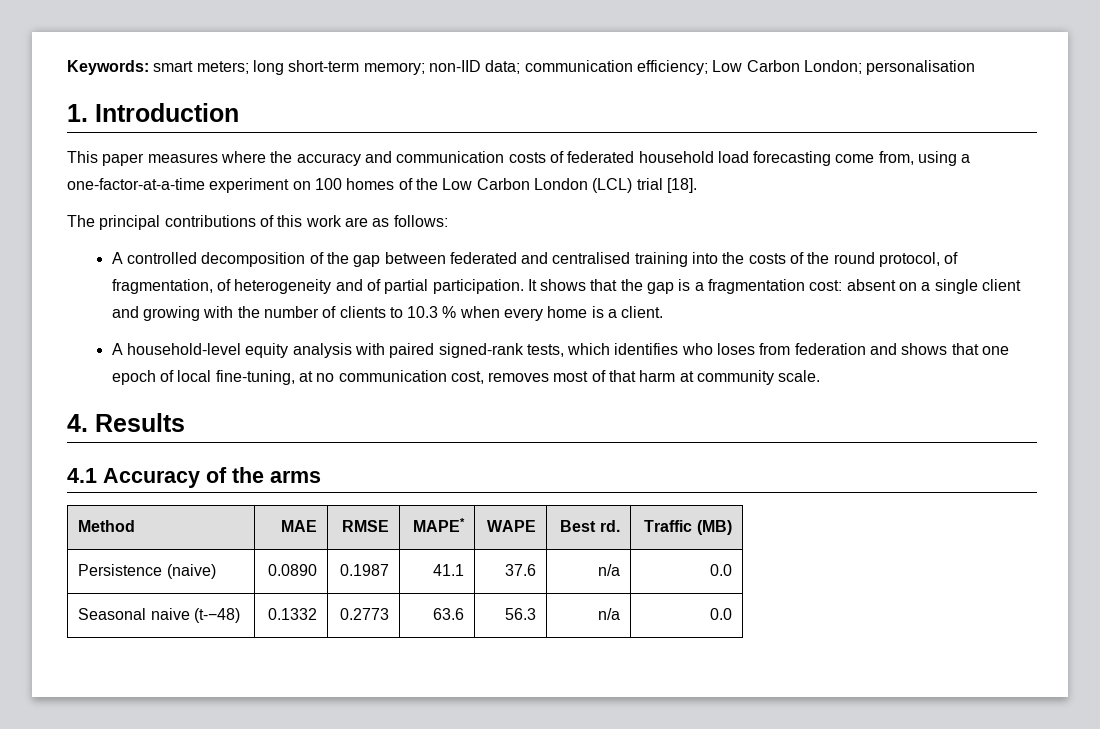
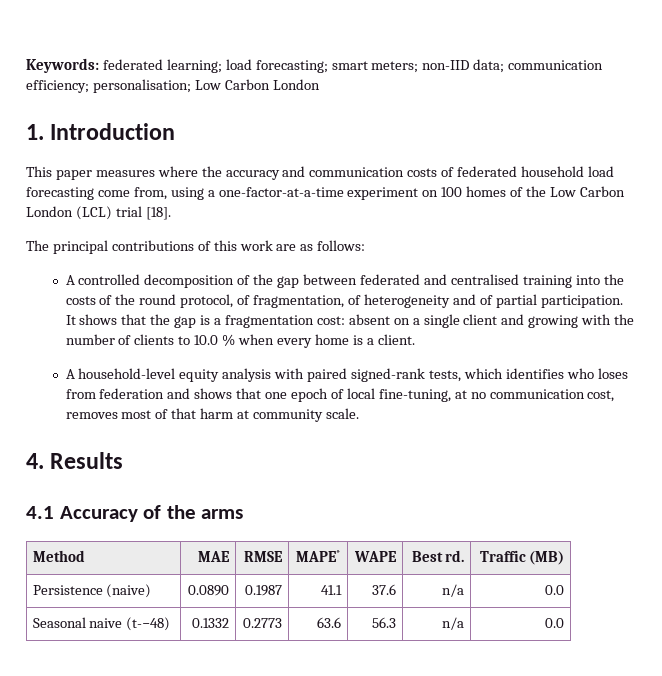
- Keywords: smart meters; long short-term memory; non-IID data; communication efficiency; Low Carbon London; personalisation
+ Keywords: federated learning; load forecasting; smart meters; non-IID data; communication efficiency; personalisation; Low Carbon London
- It shows that the gap is a fragmentation cost: absent on a single client and growing with the number of clients to 10.3 % when every home is a client.
+ It shows that the gap is a fragmentation cost: absent on a single client and growing with the number of clients to 10.0 % when every home is a client.

